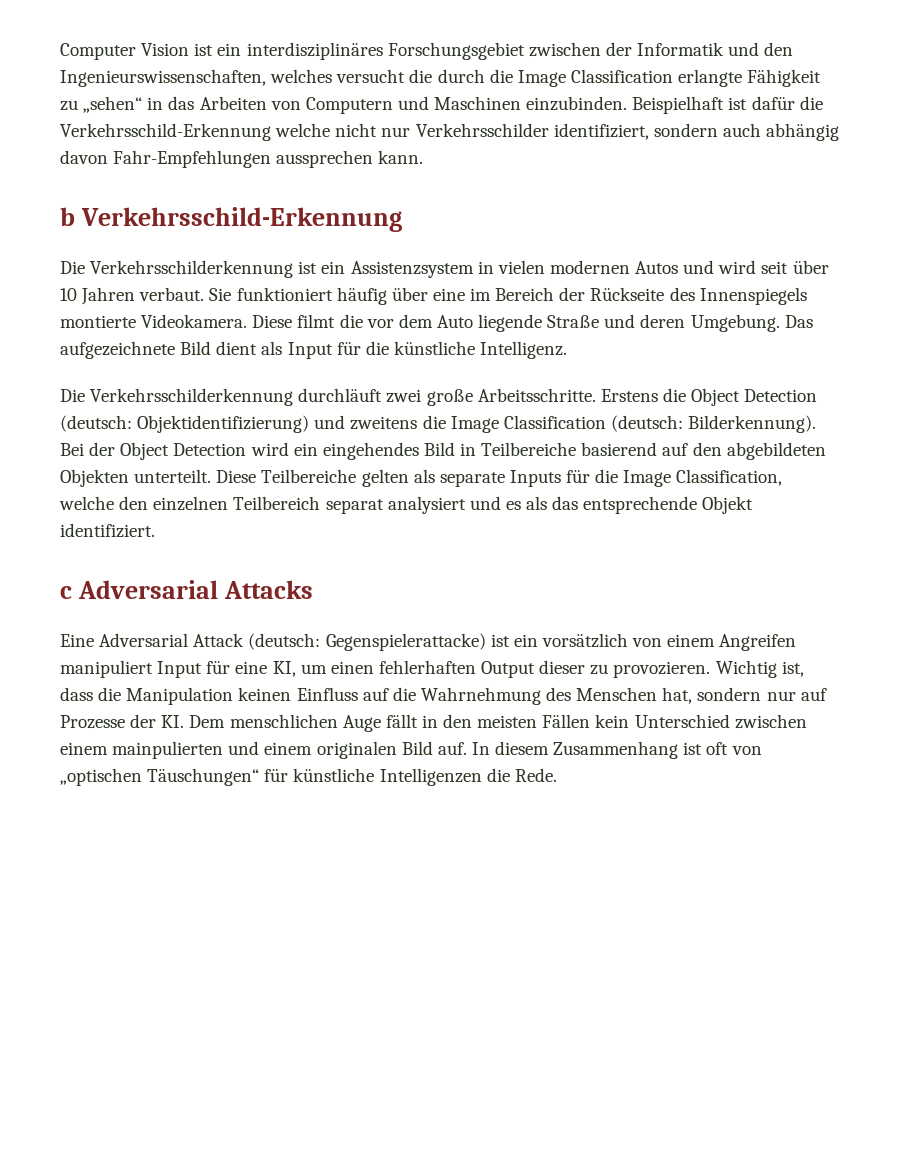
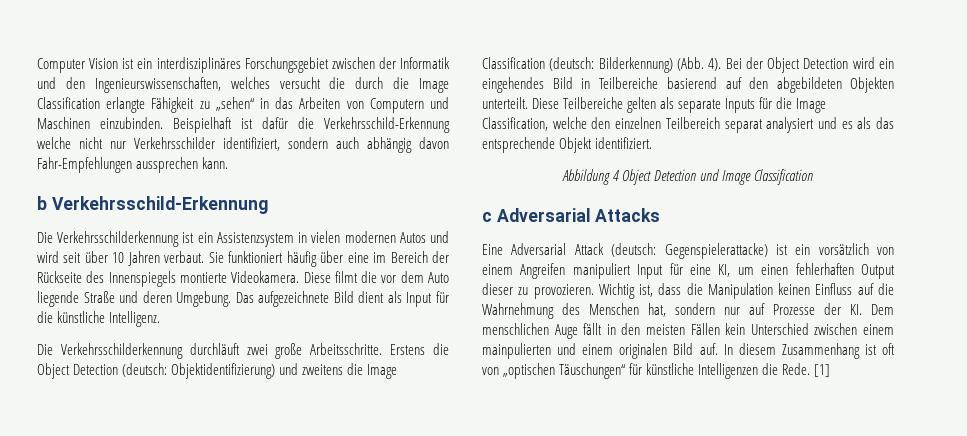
- Erstens die Object Detection (deutsch: Objektidentifizierung) und zweitens die Image Classification (deutsch: Bilderkennung).
+ Erstens die Object Detection (deutsch: Objektidentifizierung) und zweitens die Image Classification (deutsch: Bilderkennung) (Abb. 4).
+ Abbildung 4 Object Detection und Image Classification
+ [1]

